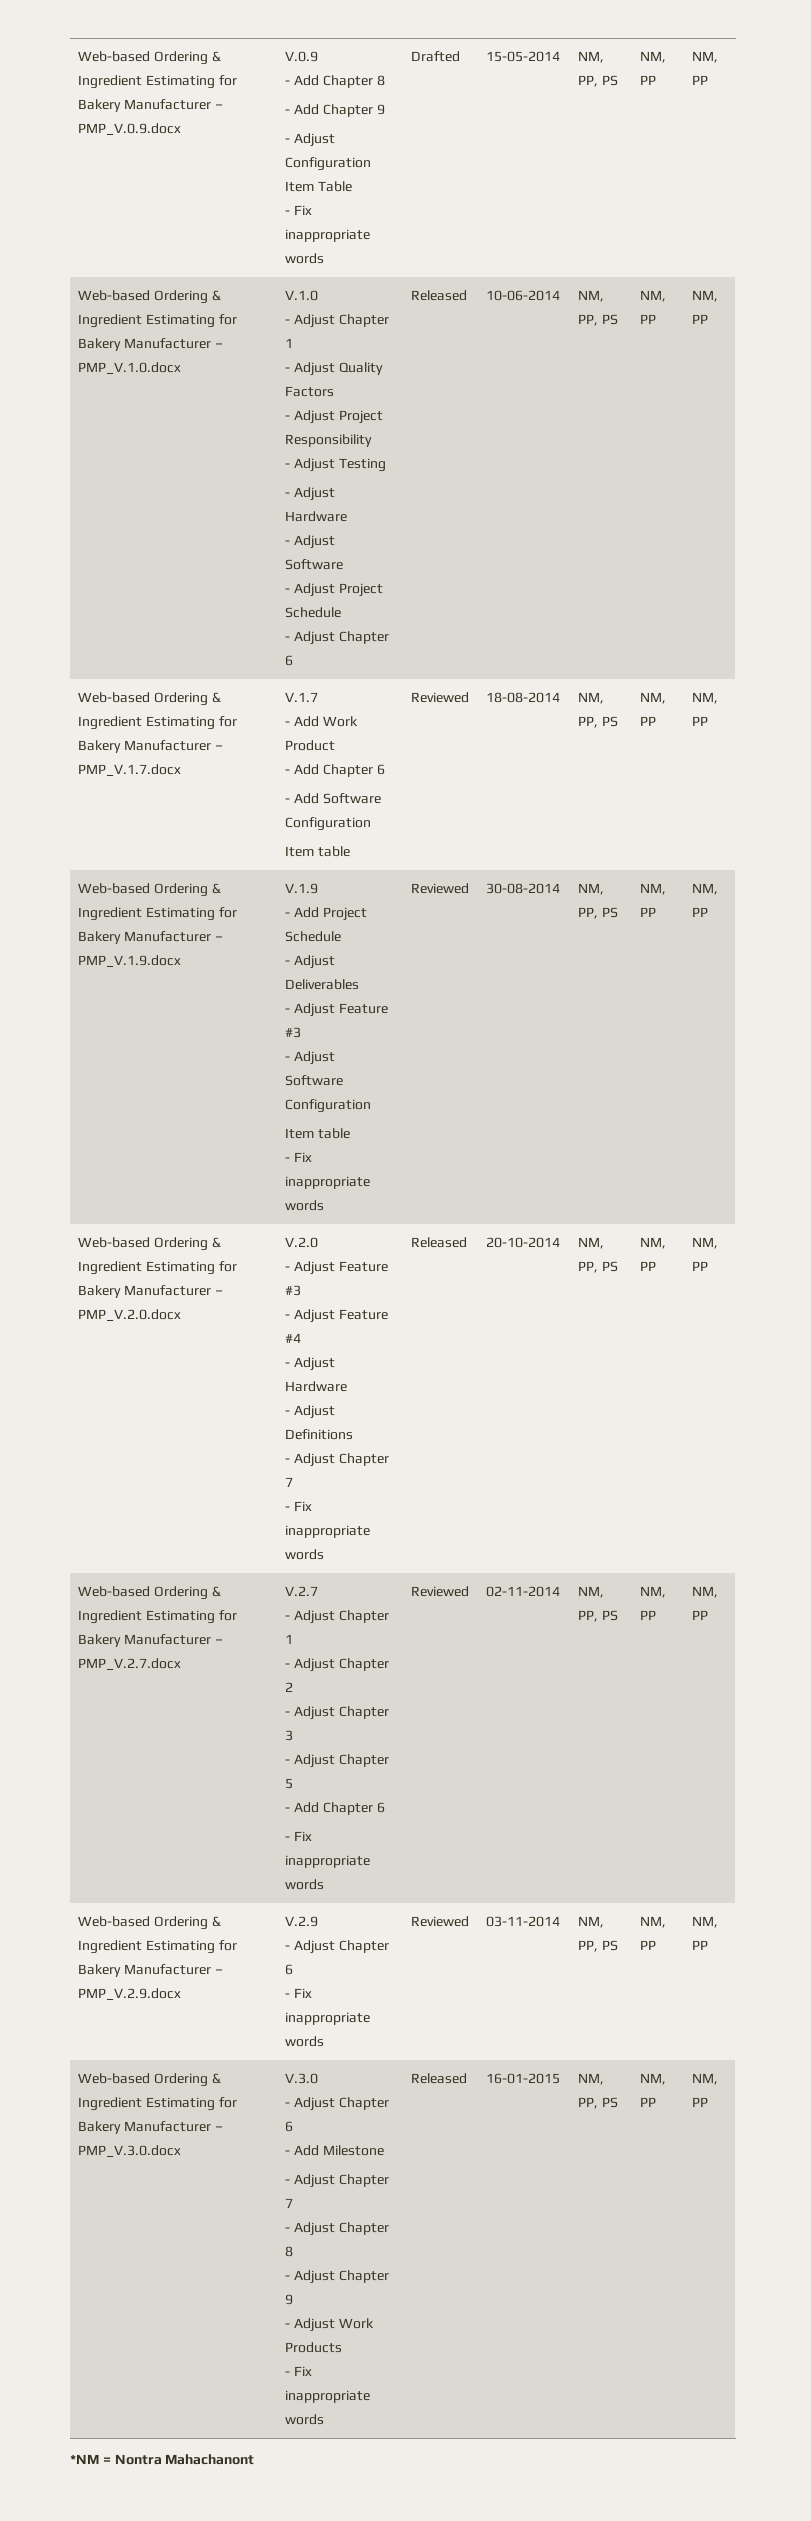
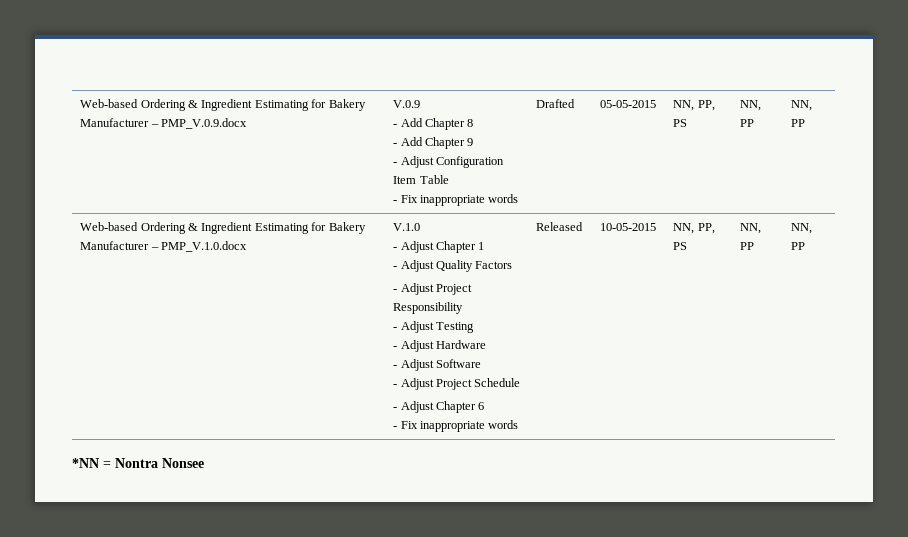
  Web-based Ordering & Ingredient Estimating for Bakery Manufacturer – PMP_V.0.9.docx | V.0.9
  - Add Chapter 8
  - Add Chapter 9
  - Adjust Configuration Item Table
- - Fix inappropriate words | Drafted | 15-05-2014 | NM, PP, PS | NM, PP | NM, PP
+ - Fix inappropriate words | Drafted | 05-05-2015 | NN, PP, PS | NN, PP | NN, PP
- Released | 10-06-2014 | NM, PP, PS | NM, PP | NM, PP
- Web-based Ordering & Ingredient Estimating for Bakery Manufacturer – PMP_V.1.7.docx | V.1.7
- - Add Work Product
- - Add Chapter 6
- - Add Software Configuration
- Item table | Reviewed | 18-08-2014 | NM, PP, PS | NM, PP | NM, PP
- Web-based Ordering & Ingredient Estimating for Bakery Manufacturer – PMP_V.1.9.docx | V.1.9
- - Add Project Schedule
- - Adjust Deliverables
- - Adjust Feature #3
- - Adjust Software Configuration
- Item table
- - Fix inappropriate words | Reviewed | 30-08-2014 | NM, PP, PS | NM, PP | NM, PP
- Web-based Ordering & Ingredient Estimating for Bakery Manufacturer – PMP_V.2.0.docx | V.2.0
- - Adjust Feature #3
- - Adjust Feature #4
- - Adjust Hardware
- - Adjust Definitions
- - Adjust Chapter 7
- - Fix inappropriate words | Released | 20-10-2014 | NM, PP, PS | NM, PP | NM, PP
- Web-based Ordering & Ingredient Estimating for Bakery Manufacturer – PMP_V.2.7.docx | V.2.7
- - Adjust Chapter 1
- - Adjust Chapter 2
- - Adjust Chapter 3
- - Adjust Chapter 5
- - Add Chapter 6
- - Fix inappropriate words | Reviewed | 02-11-2014 | NM, PP, PS | NM, PP | NM, PP
- Web-based Ordering & Ingredient Estimating for Bakery Manufacturer – PMP_V.2.9.docx | V.2.9
- - Adjust Chapter 6
- - Fix inappropriate words | Reviewed | 03-11-2014 | NM, PP, PS | NM, PP | NM, PP
- Web-based Ordering & Ingredient Estimating for Bakery Manufacturer – PMP_V.3.0.docx | V.3.0
- - Adjust Chapter 6
- - Add Milestone
- - Adjust Chapter 7
- - Adjust Chapter 8
- - Adjust Chapter 9
- - Adjust Work Products
- - Fix inappropriate words | Released | 16-01-2015 | NM, PP, PS | NM, PP | NM, PP
- *NM = Nontra Mahachanont
+ - Fix inappropriate words | Released | 10-05-2015 | NN, PP, PS | NN, PP | NN, PP
+ *NN = Nontra Nonsee

